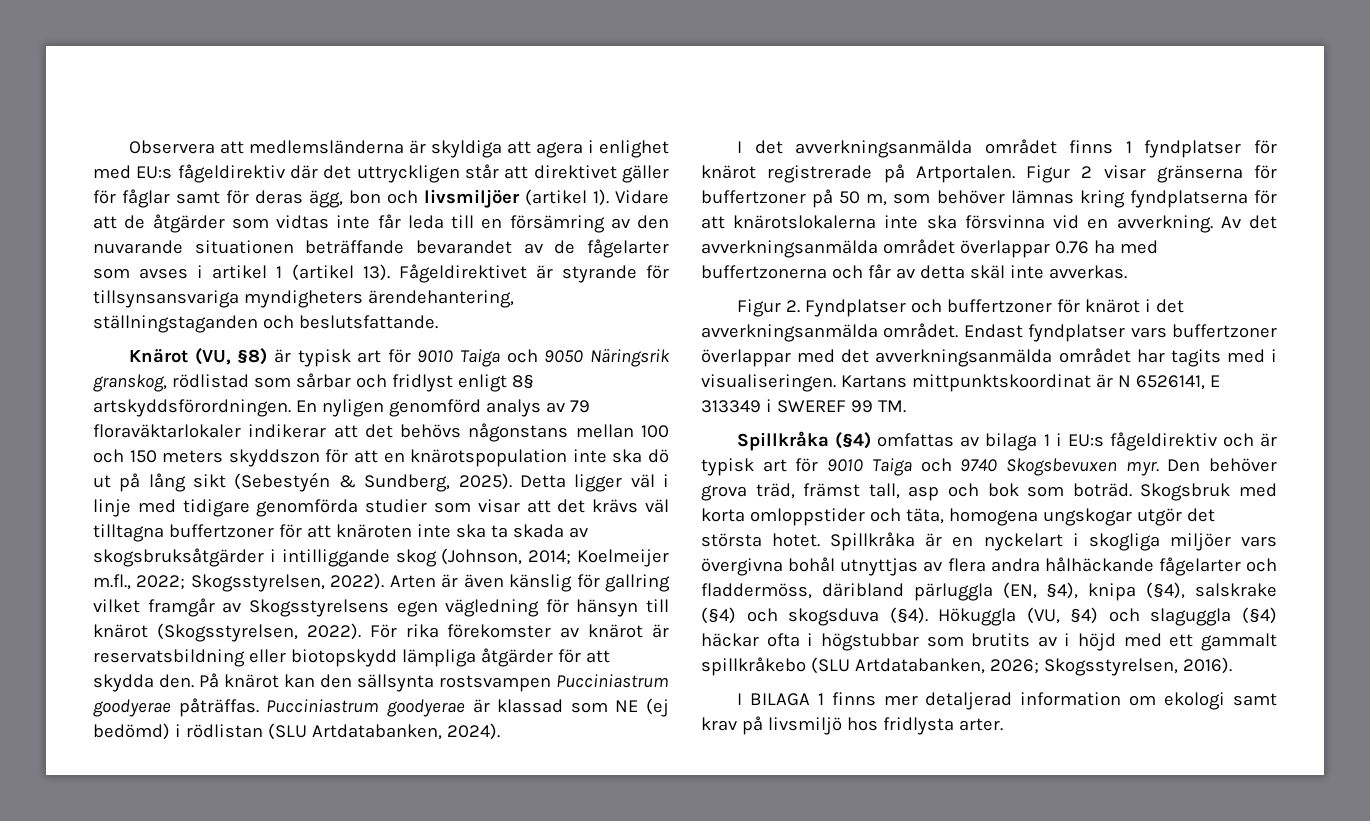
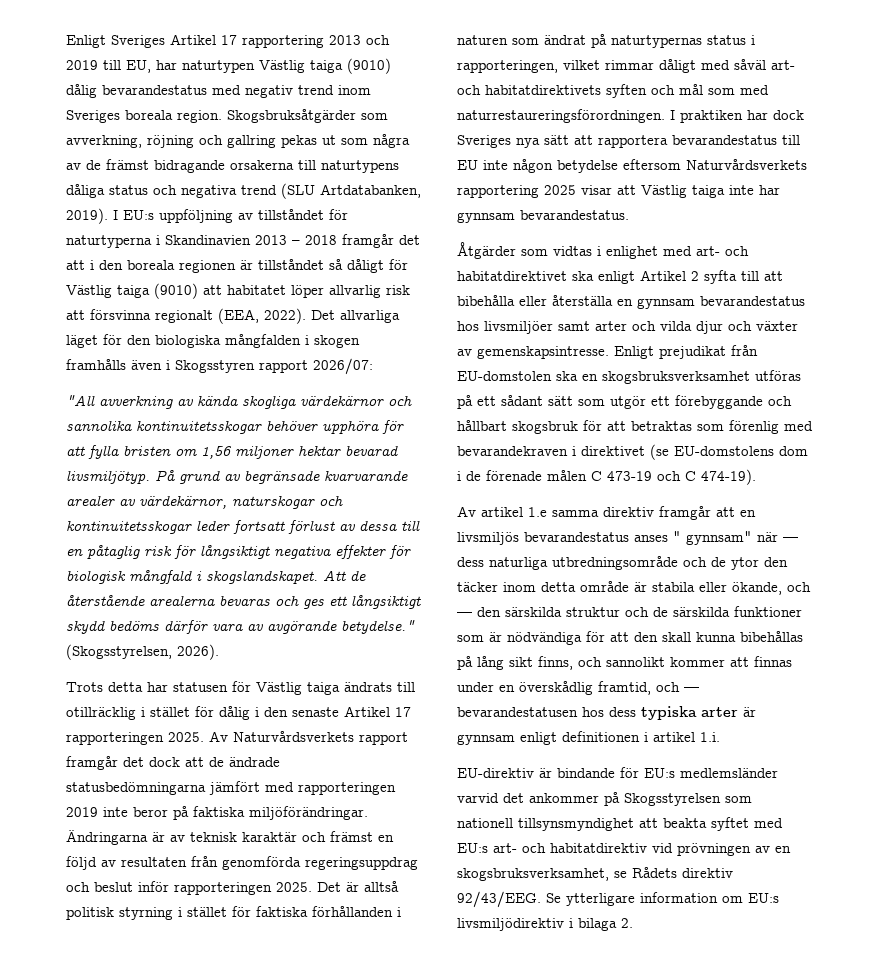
- Observera att medlemsländerna är skyldiga att agera i enlighet med EU:s fågeldirektiv där det uttryckligen står att direktivet gäller för fåglar samt för deras ägg, bon och livsmiljöer (artikel 1). Vidare att de åtgärder som vidtas inte får leda till en försämring av den nuvarande situationen beträffande bevarandet av de fågelarter som avses i artikel 1 (artikel 13). Fågeldirektivet är styrande för tillsynsansvariga myndigheters ärendehantering, ställningstaganden och beslutsfattande.
- Knärot (VU, §8) är typisk art för 9010 Taiga och 9050 Näringsrik granskog, rödlistad som sårbar och fridlyst enligt 8§ artskyddsförordningen. En nyligen genomförd analys av 79 floraväktarlokaler indikerar att det behövs någonstans mellan 100 och 150 meters skyddszon för att en knärotspopulation inte ska dö ut på lång sikt (Sebestyén & Sundberg, 2025). Detta ligger väl i linje med tidigare genomförda studier som visar att det krävs väl tilltagna buffertzoner för att knäroten inte ska ta skada av skogsbruksåtgärder i intilliggande skog (Johnson, 2014; Koelmeijer m.fl., 2022; Skogsstyrelsen, 2022). Arten är även känslig för gallring vilket framgår av Skogsstyrelsens egen vägledning för hänsyn till knärot (Skogsstyrelsen, 2022). För rika förekomster av knärot är reservatsbildning eller biotopskydd lämpliga åtgärder för att skydda den. På knärot kan den sällsynta rostsvampen Pucciniastrum goodyerae påträffas. Pucciniastrum goodyerae är klassad som NE (ej bedömd) i rödlistan (SLU Artdatabanken, 2024).
- I det avverkningsanmälda området finns 1 fyndplatser för knärot registrerade på Artportalen. Figur 2 visar gränserna för buffertzoner på 50 m, som behöver lämnas kring fyndplatserna för att knärotslokalerna inte ska försvinna vid en avverkning. Av det avverkningsanmälda området överlappar 0.76 ha med buffertzonerna och får av detta skäl inte avverkas.
- Figur 2. Fyndplatser och buffertzoner för knärot i det avverkningsanmälda området. Endast fyndplatser vars buffertzoner överlappar med det avverkningsanmälda området har tagits med i visualiseringen. Kartans mittpunktskoordinat är N 6526141, E 313349 i SWEREF 99 TM.
- Spillkråka (§4) omfattas av bilaga 1 i EU:s fågeldirektiv och är typisk art för 9010 Taiga och 9740 Skogsbevuxen myr. Den behöver grova träd, främst tall, asp och bok som boträd. Skogsbruk med korta omloppstider och täta, homogena ungskogar utgör det största hotet. Spillkråka är en nyckelart i skogliga miljöer vars övergivna bohål utnyttjas av flera andra hålhäckande fågelarter och fladdermöss, däribland pärluggla (EN, §4), knipa (§4), salskrake (§4) och skogsduva (§4). Hökuggla (VU, §4) och slaguggla (§4) häckar ofta i högstubbar som brutits av i höjd med ett gammalt spillkråkebo (SLU Artdatabanken, 2026; Skogsstyrelsen, 2016).
- I BILAGA 1 finns mer detaljerad information om ekologi samt krav på livsmiljö hos fridlysta arter.
+ Enligt Sveriges Artikel 17 rapportering 2013 och 2019 till EU, har naturtypen Västlig taiga (9010) dålig bevarandestatus med negativ trend inom Sveriges boreala region. Skogsbruksåtgärder som avverkning, röjning och gallring pekas ut som några av de främst bidragande orsakerna till naturtypens dåliga status och negativa trend (SLU Artdatabanken, 2019). I EU:s uppföljning av tillståndet för naturtyperna i Skandinavien 2013 – 2018 framgår det att i den boreala regionen är tillståndet så dåligt för Västlig taiga (9010) att habitatet löper allvarlig risk att försvinna regionalt (EEA, 2022). Det allvarliga läget för den biologiska mångfalden i skogen framhålls även i Skogsstyren rapport 2026/07:
+ "All avverkning av kända skogliga värdekärnor och sannolika kontinuitetsskogar behöver upphöra för att fylla bristen om 1,56 miljoner hektar bevarad livsmiljötyp. På grund av begränsade kvarvarande arealer av värdekärnor, naturskogar och kontinuitetsskogar leder fortsatt förlust av dessa till en påtaglig risk för långsiktigt negativa effekter för biologisk mångfald i skogslandskapet. Att de återstående arealerna bevaras och ges ett långsiktigt skydd bedöms därför vara av avgörande betydelse." (Skogsstyrelsen, 2026).
+ Trots detta har statusen för Västlig taiga ändrats till otillräcklig i stället för dålig i den senaste Artikel 17 rapporteringen 2025. Av Naturvårdsverkets rapport framgår det dock att de ändrade statusbedömningarna jämfört med rapporteringen 2019 inte beror på faktiska miljöförändringar. Ändringarna är av teknisk karaktär och främst en följd av resultaten från genomförda regeringsuppdrag och beslut inför rapporteringen 2025. Det är alltså politisk styrning i stället för faktiska förhållanden i naturen som ändrat på naturtypernas status i rapporteringen, vilket rimmar dåligt med såväl art- och habitatdirektivets syften och mål som med naturrestaureringsförordningen. I praktiken har dock Sveriges nya sätt att rapportera bevarandestatus till EU inte någon betydelse eftersom Naturvårdsverkets rapportering 2025 visar att Västlig taiga inte har gynnsam bevarandestatus.
+ Åtgärder som vidtas i enlighet med art- och habitatdirektivet ska enligt Artikel 2 syfta till att bibehålla eller återställa en gynnsam bevarandestatus hos livsmiljöer samt arter och vilda djur och växter av gemenskapsintresse. Enligt prejudikat från EU-domstolen ska en skogsbruksverksamhet utföras på ett sådant sätt som utgör ett förebyggande och hållbart skogsbruk för att betraktas som förenlig med bevarandekraven i direktivet (se EU-domstolens dom i de förenade målen C 473-19 och C 474-19).
+ Av artikel 1.e samma direktiv framgår att en livsmiljös bevarandestatus anses " gynnsam" när — dess naturliga utbredningsområde och de ytor den täcker inom detta område är stabila eller ökande, och — den särskilda struktur och de särskilda funktioner som är nödvändiga för att den skall kunna bibehållas på lång sikt finns, och sannolikt kommer att finnas under en överskådlig framtid, och — bevarandestatusen hos dess typiska arter är gynnsam enligt definitionen i artikel 1.i.
+ EU-direktiv är bindande för EU:s medlemsländer varvid det ankommer på Skogsstyrelsen som nationell tillsynsmyndighet att beakta syftet med EU:s art- och habitatdirektiv vid prövningen av en skogsbruksverksamhet, se Rådets direktiv 92/43/EEG. Se ytterligare information om EU:s livsmiljödirektiv i bilaga 2.

